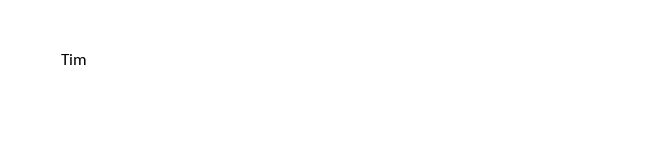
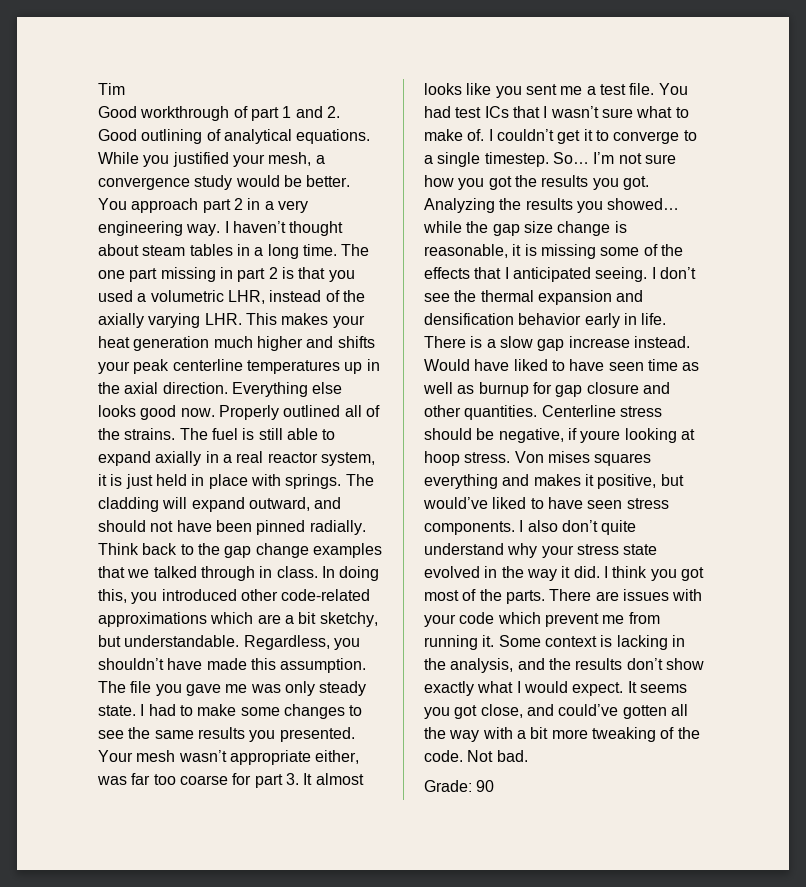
+ Good workthrough of part 1 and 2. Good outlining of analytical equations. While you justified your mesh, a convergence study would be better. You approach part 2 in a very engineering way. I haven’t thought about steam tables in a long time. The one part missing in part 2 is that you used a volumetric LHR, instead of the axially varying LHR. This makes your heat generation much higher and shifts your peak centerline temperatures up in the axial direction. Everything else looks good now. Properly outlined all of the strains. The fuel is still able to expand axially in a real reactor system, it is just held in place with springs. The cladding will expand outward, and should not have been pinned radially. Think back to the gap change examples that we talked through in class. In doing this, you introduced other code-related approximations which are a bit sketchy, but understandable. Regardless, you shouldn’t have made this assumption. The file you gave me was only steady state. I had to make some changes to see the same results you presented. Your mesh wasn’t appropriate either, was far too coarse for part 3. It almost looks like you sent me a test file. You had test ICs that I wasn’t sure what to make of. I couldn’t get it to converge to a single timestep. So… I’m not sure how you got the results you got. Analyzing the results you showed… while the gap size change is reasonable, it is missing some of the effects that I anticipated seeing. I don’t see the thermal expansion and densification behavior early in life. There is a slow gap increase instead. Would have liked to have seen time as well as burnup for gap closure and other quantities. Centerline stress should be negative, if youre looking at hoop stress. Von mises squares everything and makes it positive, but would’ve liked to have seen stress components. I also don’t quite understand why your stress state evolved in the way it did. I think you got most of the parts. There are issues with your code which prevent me from running it. Some context is lacking in the analysis, and the results don’t show exactly what I would expect. It seems you got close, and could’ve gotten all the way with a bit more tweaking of the code. Not bad.
+ Grade: 90

